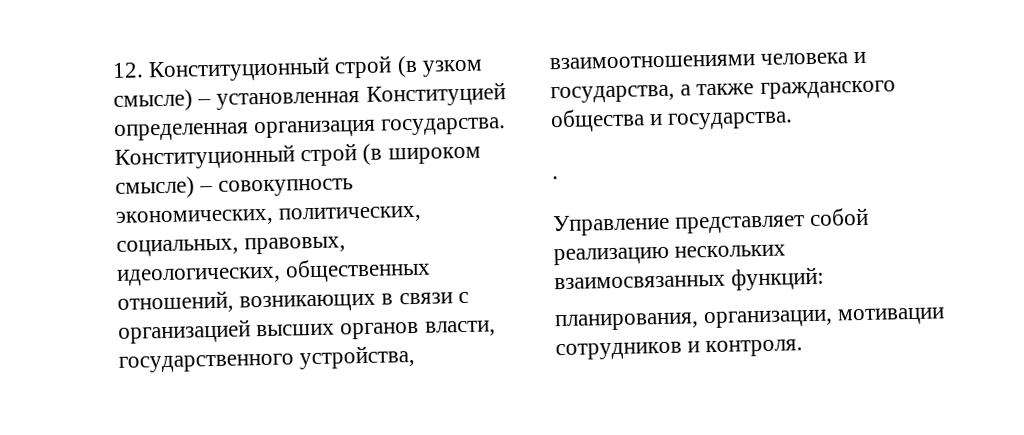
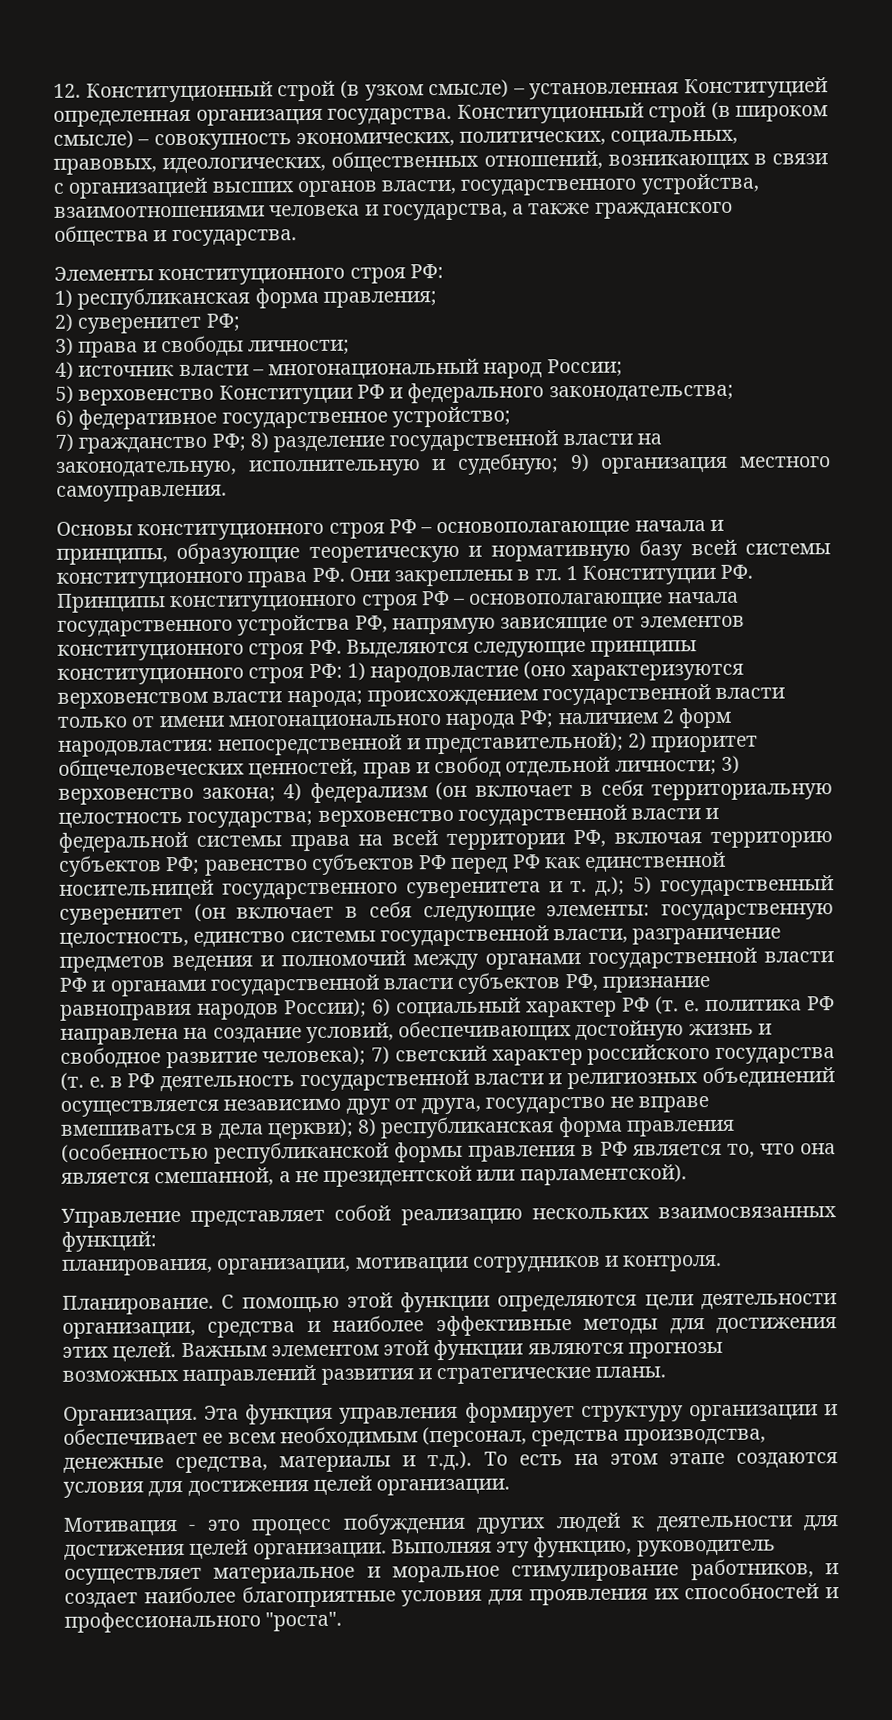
- .
+ Элементы конституционного строя РФ:
+ 1) республиканская форма правления;
+ 2) суверенитет РФ;
+ 3) права и свободы личности;
+ 4) источник власти – многонациональный народ России;
+ 5) верховенство Конституции РФ и федерального законодательства;
+ 6) федеративное государственное устройство;
+ 7) гражданство РФ; 8) разделение государственной власти на законодательную, исполнительную и судебную; 9) организация местного самоуправления.
+ Основы конституционного строя РФ – основополагающие начала и принципы, образующие теоретическую и нормативную базу всей системы конституционного права РФ. Они закреплены в гл. 1 Конституции РФ. Принципы конституционного строя РФ – основополагающие начала государственного устройства РФ, напрямую зависящие от элементов конституционного строя РФ. Выделяются следующие принципы конституционного строя РФ: 1) народовластие (оно характеризуются верховенством власти народа; происхождением государственной власти только от имени многонационального народа РФ; наличием 2 форм народовластия: непосредственной и представительной); 2) приоритет общечеловеческих ценностей, прав и свобод отдельной личности; 3) верховенство закона; 4) федерализм (он включает в себя территориальную целостность государства; верховенство государственной власти и федеральной системы права на всей территории РФ, включая территорию субъектов РФ; равенство субъектов РФ перед РФ как единственной носительницей государственного суверенитета и т. д.); 5) государственный суверенитет (он включает в себя следующие элементы: государственную целостность, единство системы государственной власти, разграничение предметов ведения и полномочий между органами государственной власти РФ и органами государственной власти субъектов РФ, признание равноправия народов России); 6) социальный характер РФ (т. е. политика РФ направлена на создание условий, обеспечивающих достойную жизнь и свободное развитие человека); 7) светский характер российского государства (т. е. в РФ деятельность государственной власти и религиозных объединений осуществляется независимо друг от друга, государство не вправе вмешиваться в дела церкви); 8) республиканская форма правления (особенностью республиканской формы правления в РФ является то, что она является смешанной, а не президентской или парламентской).
+ Планирование. С помощью этой функции определяются цели деятельности организации, средства и наиболее эффективные методы для достижения этих целей. Важным элементом этой функции являются прогнозы возможных направлений развития и стратегические планы.
+ Организация. Эта функция управления формирует структуру организации и обеспечивает ее всем необходимым (персонал, средства производства, денежные средства, материалы и т.д.). То есть на этом этапе создаются условия для достижения целей организации.
+ Мотивация - это процесс побуждения других людей к деятельности для достижения целей организации. Выполняя эту функцию, руководитель осуществляет материальное и моральное стимулирование работников, и создает наиболее благоприятные условия для проявления их способностей и профессионального "роста".

